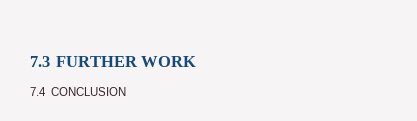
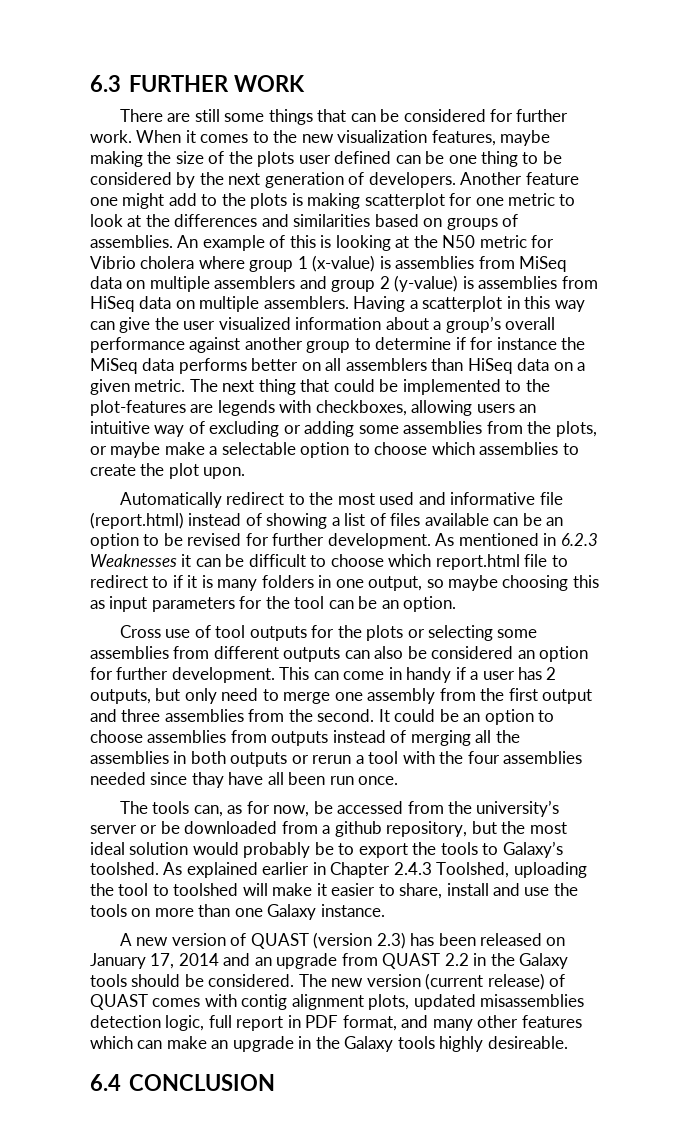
- 7.3 FURTHER WORK
+ 6.3 FURTHER WORK
- 7.4 CONCLUSION
+ There are still some things that can be considered for further work. When it comes to the new visualization features, maybe making the size of the plots user defined can be one thing to be considered by the next generation of developers. Another feature one might add to the plots is making scatterplot for one metric to look at the differences and similarities based on groups of assemblies. An example of this is looking at the N50 metric for Vibrio cholera where group 1 (x-value) is assemblies from MiSeq data on multiple assemblers and group 2 (y-value) is assemblies from HiSeq data on multiple assemblers. Having a scatterplot in this way can give the user visualized information about a group’s overall performance against another group to determine if for instance the MiSeq data performs better on all assemblers than HiSeq data on a given metric. The next thing that could be implemented to the plot-features are legends with checkboxes, allowing users an intuitive way of excluding or adding some assemblies from the plots, or maybe make a selectable option to choose which assemblies to create the plot upon.
+ Automatically redirect to the most used and informative file (report.html) instead of showing a list of files available can be an option to be revised for further development. As mentioned in 6.2.3 Weaknesses it can be difficult to choose which report.html file to redirect to if it is many folders in one output, so maybe choosing this as input parameters for the tool can be an option.
+ Cross use of tool outputs for the plots or selecting some assemblies from different outputs can also be considered an option for further development. This can come in handy if a user has 2 outputs, but only need to merge one assembly from the first output and three assemblies from the second. It could be an option to choose assemblies from outputs instead of merging all the assemblies in both outputs or rerun a tool with the four assemblies needed since thay have all been run once.
+ The tools can, as for now, be accessed from the university’s server or be downloaded from a github repository, but the most ideal solution would probably be to export the tools to Galaxy’s toolshed. As explained earlier in Chapter 2.4.3 Toolshed, uploading the tool to toolshed will make it easier to share, install and use the tools on more than one Galaxy instance.
+ A new version of QUAST (version 2.3) has been released on January 17, 2014 and an upgrade from QUAST 2.2 in the Galaxy tools should be considered. The new version (current release) of QUAST comes with contig alignment plots, updated misassemblies detection logic, full report in PDF format, and many other features which can make an upgrade in the Galaxy tools highly desireable.
+ 6.4 CONCLUSION

